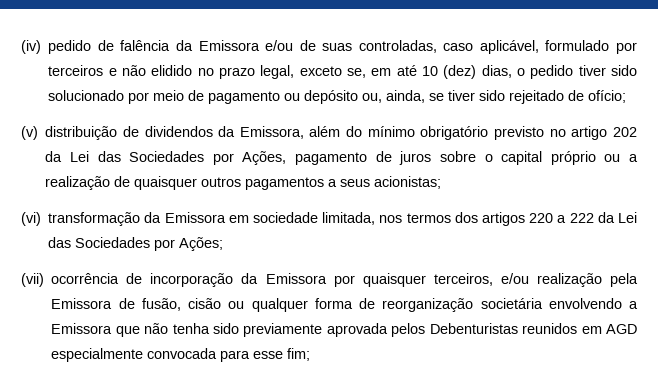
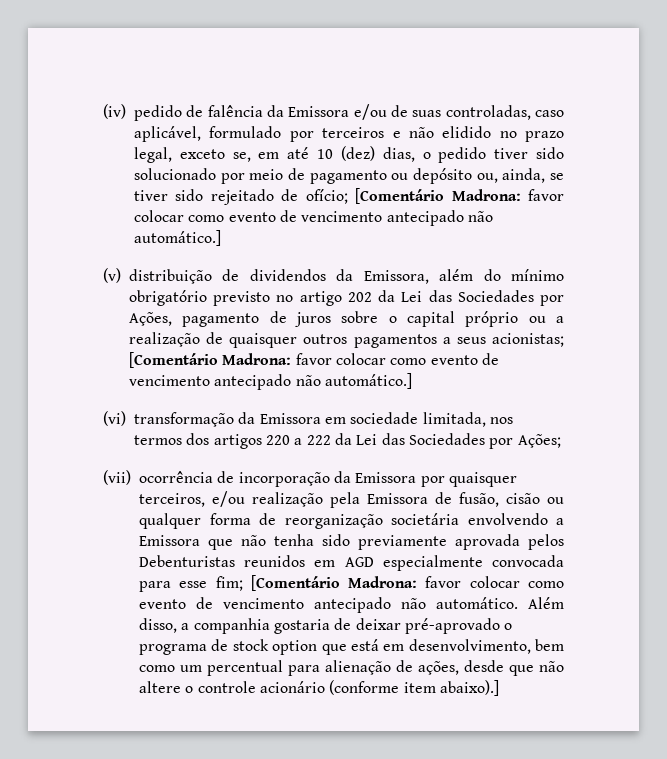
- (iv) pedido de falência da Emissora e/ou de suas controladas, caso aplicável, formulado por terceiros e não elidido no prazo legal, exceto se, em até 10 (dez) dias, o pedido tiver sido solucionado por meio de pagamento ou depósito ou, ainda, se tiver sido rejeitado de ofício;
+ (iv) pedido de falência da Emissora e/ou de suas controladas, caso aplicável, formulado por terceiros e não elidido no prazo legal, exceto se, em até 10 (dez) dias, o pedido tiver sido solucionado por meio de pagamento ou depósito ou, ainda, se tiver sido rejeitado de ofício; [Comentário Madrona: favor colocar como evento de vencimento antecipado não automático.]
- (v) distribuição de dividendos da Emissora, além do mínimo obrigatório previsto no artigo 202 da Lei das Sociedades por Ações, pagamento de juros sobre o capital próprio ou a realização de quaisquer outros pagamentos a seus acionistas;
+ (v) distribuição de dividendos da Emissora, além do mínimo obrigatório previsto no artigo 202 da Lei das Sociedades por Ações, pagamento de juros sobre o capital próprio ou a realização de quaisquer outros pagamentos a seus acionistas; [Comentário Madrona: favor colocar como evento de vencimento antecipado não automático.]
- (vii) ocorrência de incorporação da Emissora por quaisquer terceiros, e/ou realização pela Emissora de fusão, cisão ou qualquer forma de reorganização societária envolvendo a Emissora que não tenha sido previamente aprovada pelos Debenturistas reunidos em AGD especialmente convocada para esse fim;
+ (vii) ocorrência de incorporação da Emissora por quaisquer terceiros, e/ou realização pela Emissora de fusão, cisão ou qualquer forma de reorganização societária envolvendo a Emissora que não tenha sido previamente aprovada pelos Debenturistas reunidos em AGD especialmente convocada para esse fim; [Comentário Madrona: favor colocar como evento de vencimento antecipado não automático. Além disso, a companhia gostaria de deixar pré-aprovado o programa de stock option que está em desenvolvimento, bem como um percentual para alienação de ações, desde que não altere o controle acionário (conforme item abaixo).]

